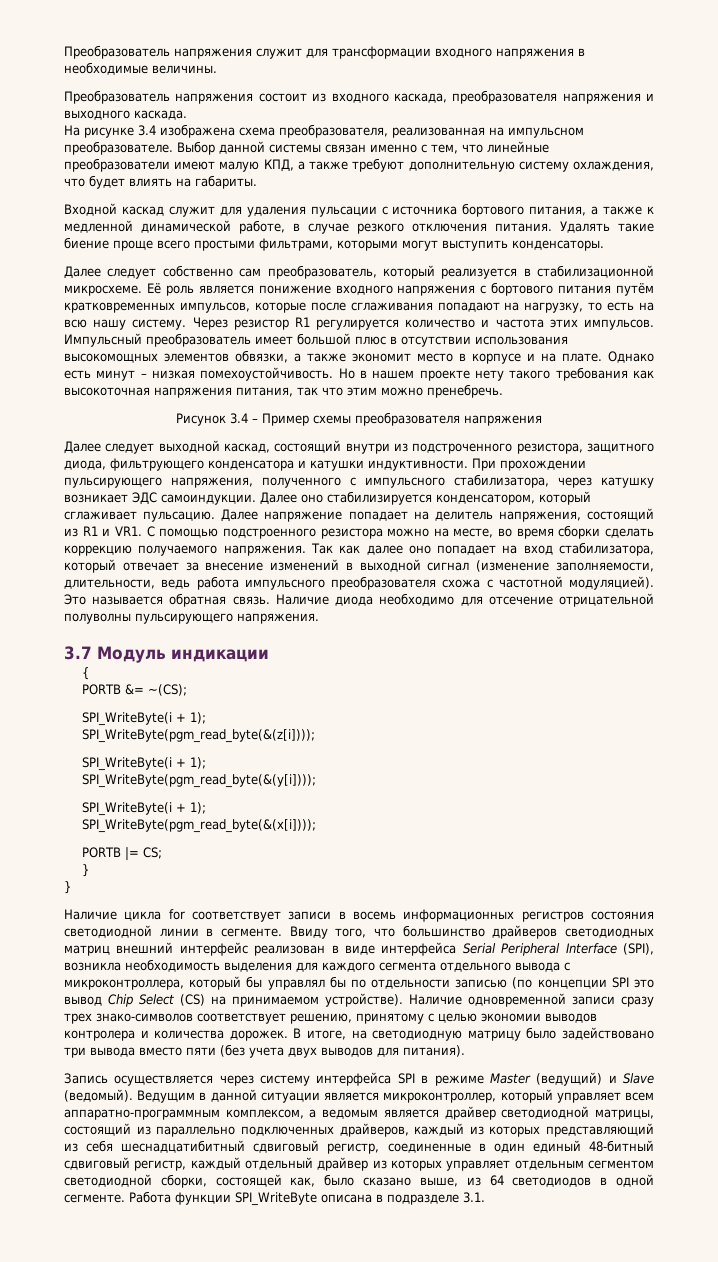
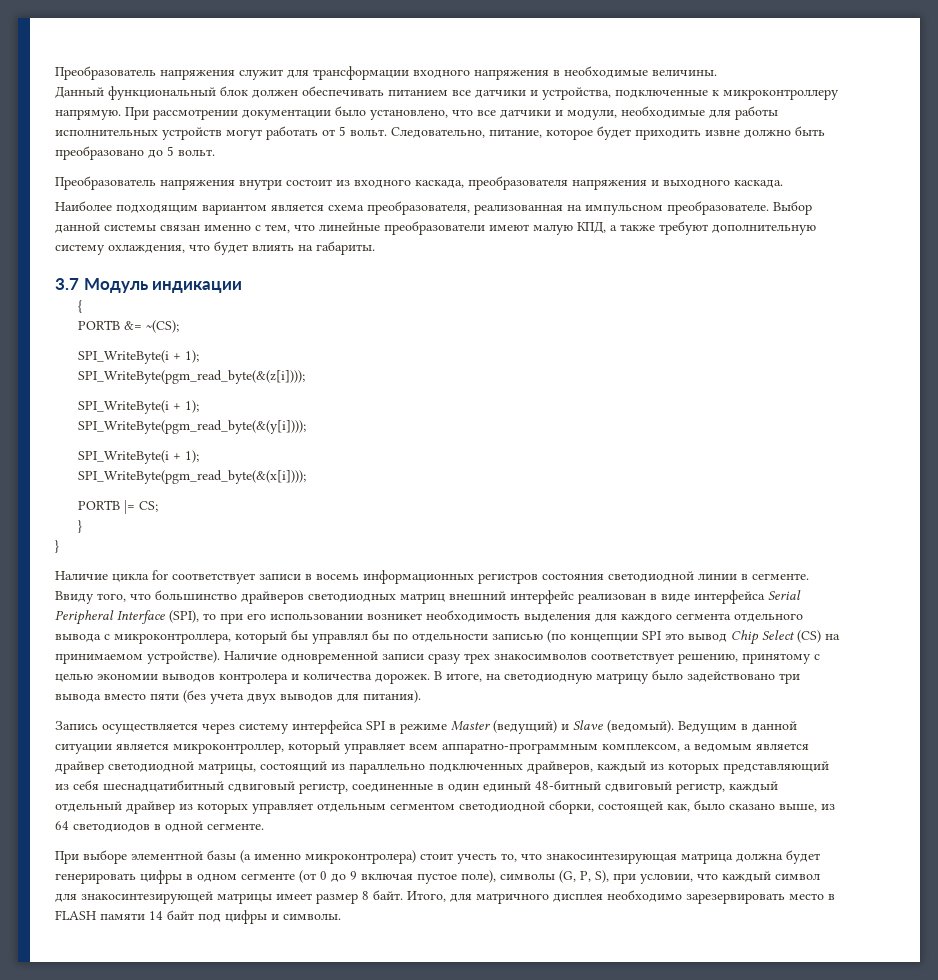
- Преобразователь напряжения состоит из входного каскада, преобразователя напряжения и выходного каскада.
+ Данный функциональный блок должен обеспечивать питанием все датчики и устройства, подключенные к микроконтроллеру напрямую. При рассмотрении документации было установлено, что все датчики и модули, необходимые для работы исполнительных устройств могут работать от 5 вольт. Следовательно, питание, которое будет приходить извне должно быть преобразовано до 5 вольт.
+ Преобразователь напряжения внутри состоит из входного каскада, преобразователя напряжения и выходного каскада.
- На рисунке 3.4 изображена схема преобразователя, реализованная на импульсном преобразователе.
+ Наиболее подходящим вариантом является схема преобразователя, реализованная на импульсном преобразователе.
- Входной каскад служит для удаления пульсации с источника бортового питания, а также к медленной динамической работе, в случае резкого отключения питания. Удалять такие биение проще всего простыми фильтрами, которыми могут выступить конденсаторы.
- Далее следует собственно сам преобразователь, который реализуется в стабилизационной микросхеме. Её роль является понижение входного напряжения с бортового питания путём кратковременных импульсов, которые после сглаживания попадают на нагрузку, то есть на всю нашу систему. Через резистор R1 регулируется количество и частота этих импульсов. Импульсный преобразователь имеет большой плюс в отсутствии использования высокомощных элементов обвязки, а также экономит место в корпусе и на плате. Однако есть минут – низкая помехоустойчивость. Но в нашем проекте нету такого требования как высокоточная напряжения питания, так что этим можно пренебречь.
- Рисунок 3.4 – Пример схемы преобразователя напряжения
- Далее следует выходной каскад, состоящий внутри из подстроченного резистора, защитного диода, фильтрующего конденсатора и катушки индуктивности. При прохождении пульсирующего напряжения, полученного с импульсного стабилизатора, через катушку возникает ЭДС самоиндукции. Далее оно стабилизируется конденсатором, который сглаживает пульсацию. Далее напряжение попадает на делитель напряжения, состоящий из R1 и VR1. С помощью подстроенного резистора можно на месте, во время сборки сделать коррекцию получаемого напряжения. Так как далее оно попадает на вход стабилизатора, который отвечает за внесение изменений в выходной сигнал (изменение заполняемости, длительности, ведь работа импульсного преобразователя схожа с частотной модуляцией). Это называется обратная связь. Наличие диода необходимо для отсечение отрицательной полуволны пульсирующего напряжения.
- Ввиду того, что большинство драйверов светодиодных матриц внешний интерфейс реализован в виде интерфейса Serial Peripheral Interface (SPI), возникла необходимость выделения для каждого сегмента отдельного вывода с микроконтроллера, который бы управлял бы по отдельности записью (по концепции SPI это вывод Chip Select (CS) на принимаемом устройстве).
+ Ввиду того, что большинство драйверов светодиодных матриц внешний интерфейс реализован в виде интерфейса Serial Peripheral Interface (SPI), то при его использовании возникет необходимость выделения для каждого сегмента отдельного вывода с микроконтроллера, который бы управлял бы по отдельности записью (по концепции SPI это вывод Chip Select (CS) на принимаемом устройстве).
- Наличие одновременной записи сразу трех знако-символов соответствует решению, принятому с целью экономии выводов контролера и количества дорожек.
+ Наличие одновременной записи сразу трех знакосимволов соответствует решению, принятому с целью экономии выводов контролера и количества дорожек.
- Ведущим в данной ситуации является микроконтроллер, который управляет всем аппаратно-программным комплексом, а ведомым является драйвер светодиодной матрицы, состоящий из параллельно подключенных драйверов, каждый из которых представляющий из себя шеснадцатибитный сдвиговый регистр, соединенные в один единый 48-битный сдвиговый регистр, каждый отдельный драйвер из которых управляет отдельным сегментом светодиодной сборки, состоящей как, было сказано выше, из 64 светодиодов в одной сегменте. Работа функции SPI_WriteByte описана в подразделе 3.1.
+ Ведущим в данной ситуации является микроконтроллер, который управляет всем аппаратно-программным комплексом, а ведомым является драйвер светодиодной матрицы, состоящий из параллельно подключенных драйверов, каждый из которых представляющий из себя шеснадцатибитный сдвиговый регистр, соединенные в один единый 48-битный сдвиговый регистр, каждый отдельный драйвер из которых управляет отдельным сегментом светодиодной сборки, состоящей как, было сказано выше, из 64 светодиодов в одной сегменте.
+ При выборе элементной базы (а именно микроконтролера) стоит учесть то, что знакосинтезирующая матрица должна будет генерировать цифры в одном сегменте (от 0 до 9 включая пустое поле), символы (G, P, S), при условии, что каждый символ для знакосинтезирующей матрицы имеет размер 8 байт. Итого, для матричного дисплея необходимо зарезервировать место в FLASH памяти 14 байт под цифры и символы.

